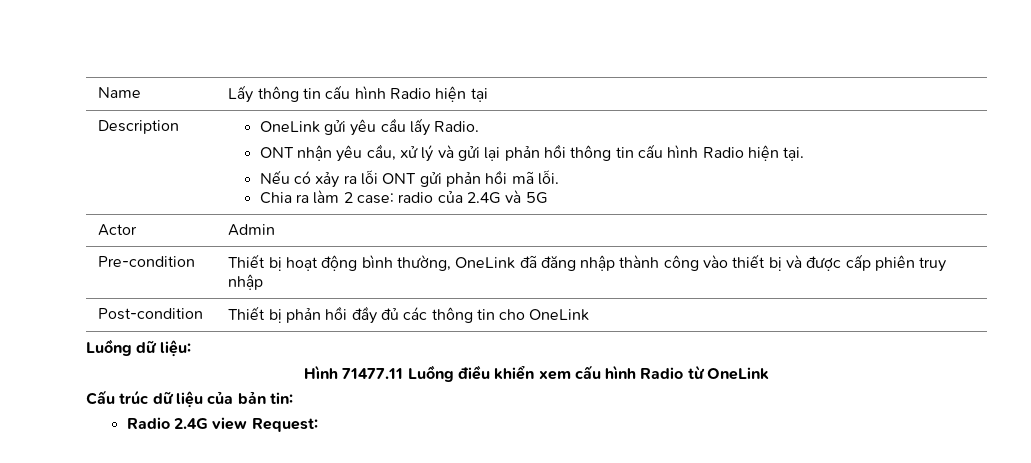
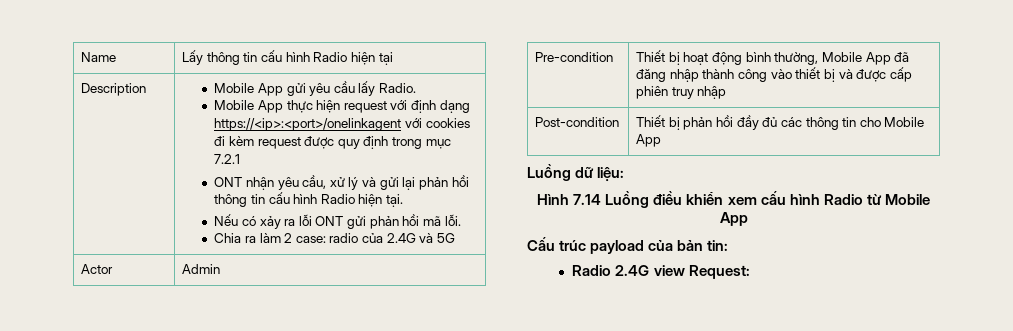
- OneLink gửi yêu cầu lấy Radio.
+ Mobile App gửi yêu cầu lấy Radio.
+ Mobile App thực hiện request với định dạng https://<ip>:<port>/onelinkagent với cookies đi kèm request được quy định trong mục 7.2.1
- Pre-condition | Thiết bị hoạt động bình thường, OneLink đã đăng nhập thành công vào thiết bị và được cấp phiên truy nhập
+ Pre-condition | Thiết bị hoạt động bình thường, Mobile App đã đăng nhập thành công vào thiết bị và được cấp phiên truy nhập
- Post-condition | Thiết bị phản hồi đầy đủ các thông tin cho OneLink
+ Post-condition | Thiết bị phản hồi đầy đủ các thông tin cho Mobile App
- Hình 71477.11 Luồng điều khiển xem cấu hình Radio từ OneLink
+ Hình 7.14 Luồng điều khiển xem cấu hình Radio từ Mobile App
- Cấu trúc dữ liệu của bản tin:
+ Cấu trúc payload của bản tin:

